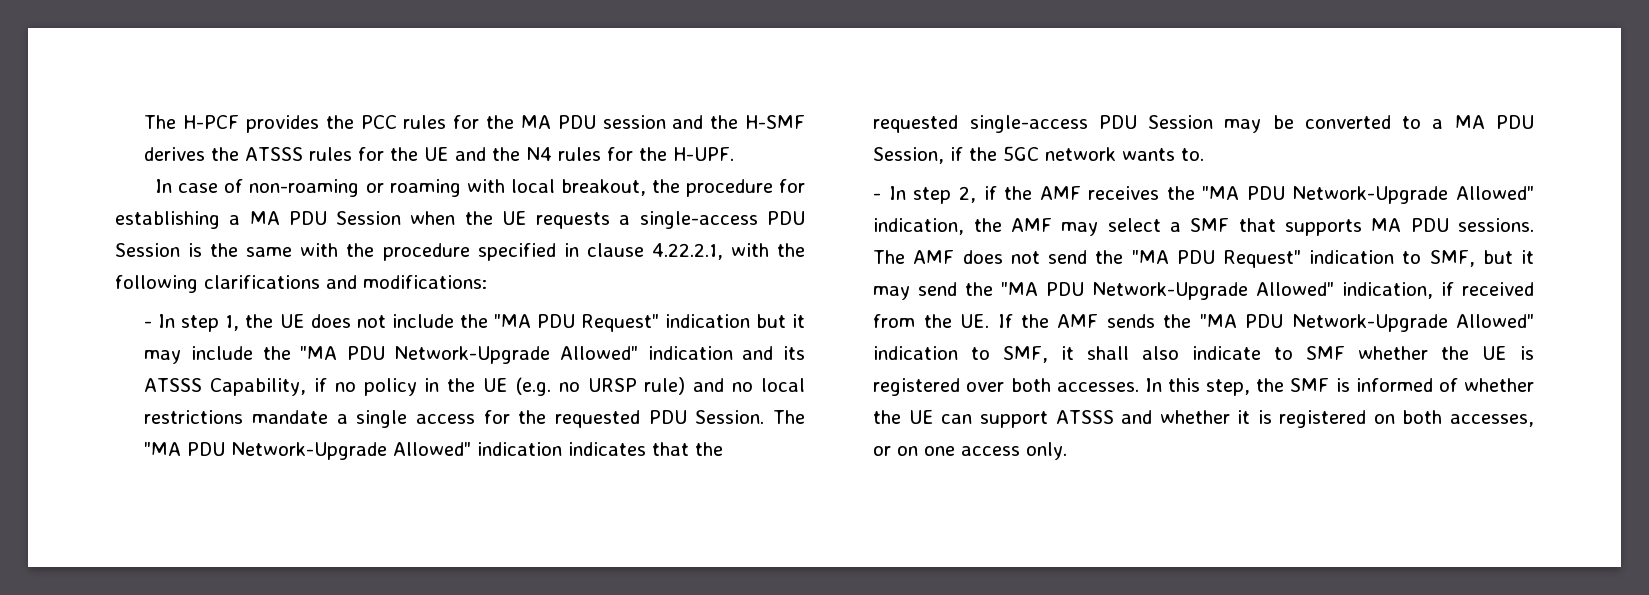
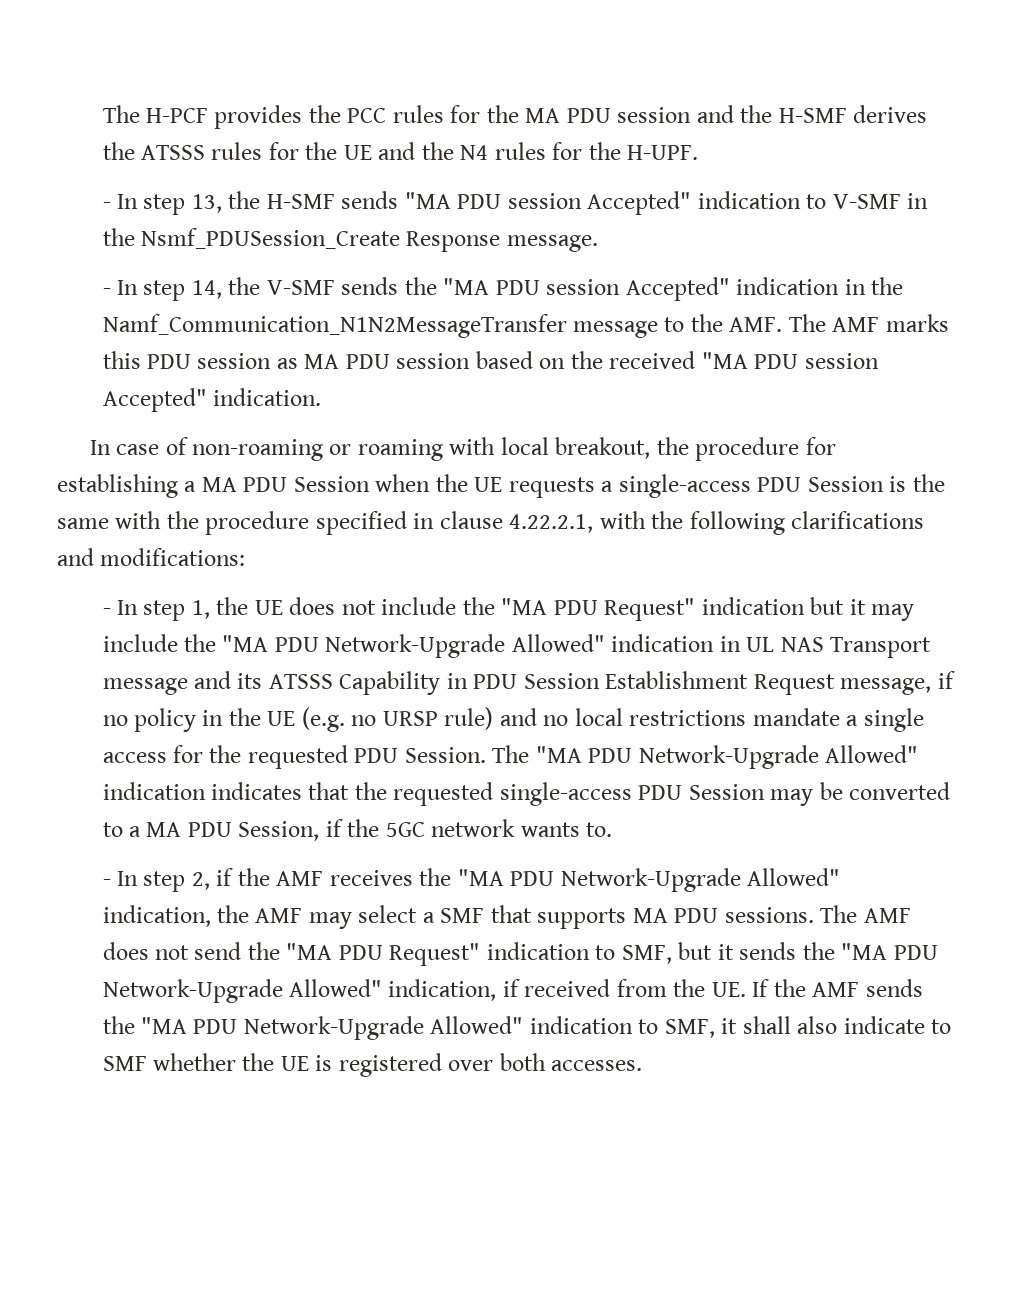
+ - In step 13, the H-SMF sends "MA PDU session Accepted" indication to V-SMF in the Nsmf_PDUSession_Create Response message.
+ - In step 14, the V-SMF sends the "MA PDU session Accepted" indication in the Namf_Communication_N1N2MessageTransfer message to the AMF. The AMF marks this PDU session as MA PDU session based on the received "MA PDU session Accepted" indication.
- - In step 1, the UE does not include the "MA PDU Request" indication but it may include the "MA PDU Network-Upgrade Allowed" indication and its ATSSS Capability, if no policy in the UE (e.g. no URSP rule) and no local restrictions mandate a single access for the requested PDU Session.
+ - In step 1, the UE does not include the "MA PDU Request" indication but it may include the "MA PDU Network-Upgrade Allowed" indication in UL NAS Transport message and its ATSSS Capability in PDU Session Establishment Request message, if no policy in the UE (e.g. no URSP rule) and no local restrictions mandate a single access for the requested PDU Session.
- The AMF does not send the "MA PDU Request" indication to SMF, but it may send the "MA PDU Network-Upgrade Allowed" indication, if received from the UE. If the AMF sends the "MA PDU Network-Upgrade Allowed" indication to SMF, it shall also indicate to SMF whether the UE is registered over both accesses. In this step, the SMF is informed of whether the UE can support ATSSS and whether it is registered on both accesses, or on one access only.
+ The AMF does not send the "MA PDU Request" indication to SMF, but it sends the "MA PDU Network-Upgrade Allowed" indication, if received from the UE. If the AMF sends the "MA PDU Network-Upgrade Allowed" indication to SMF, it shall also indicate to SMF whether the UE is registered over both accesses.

